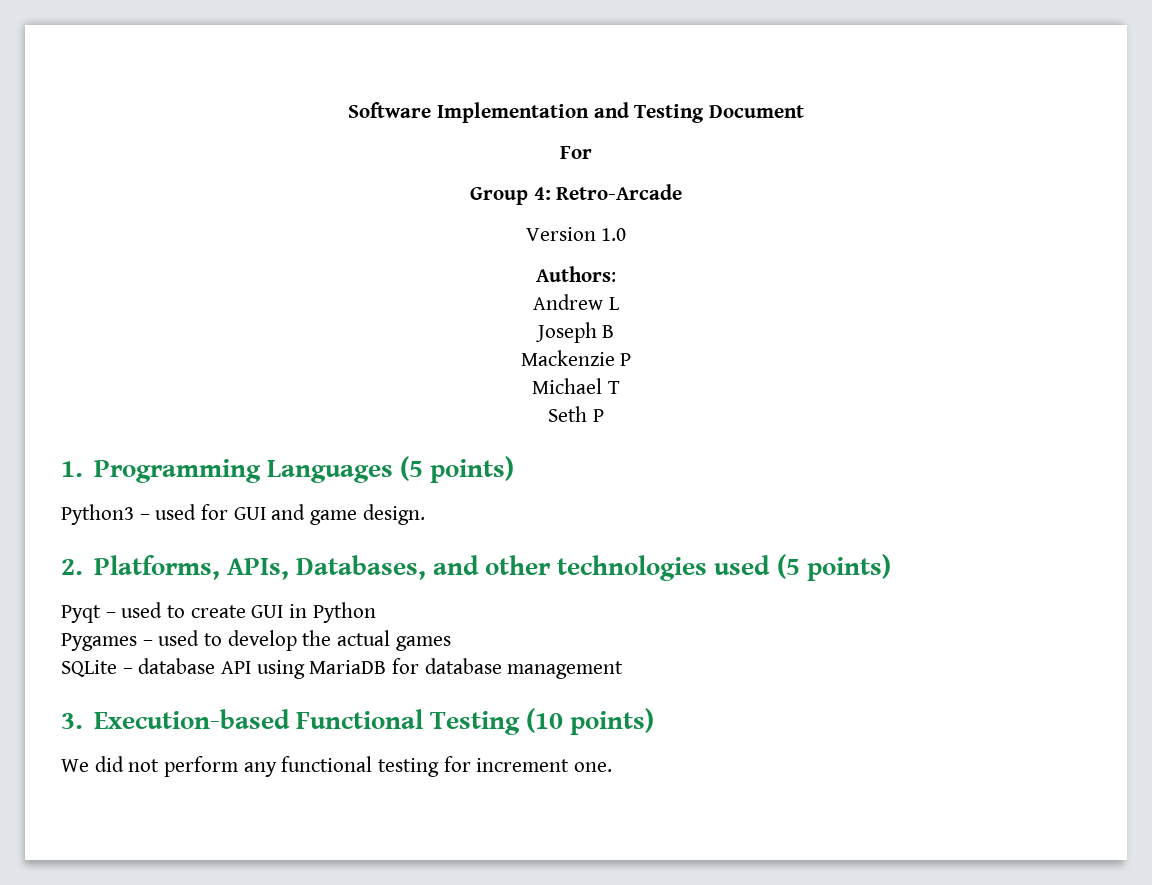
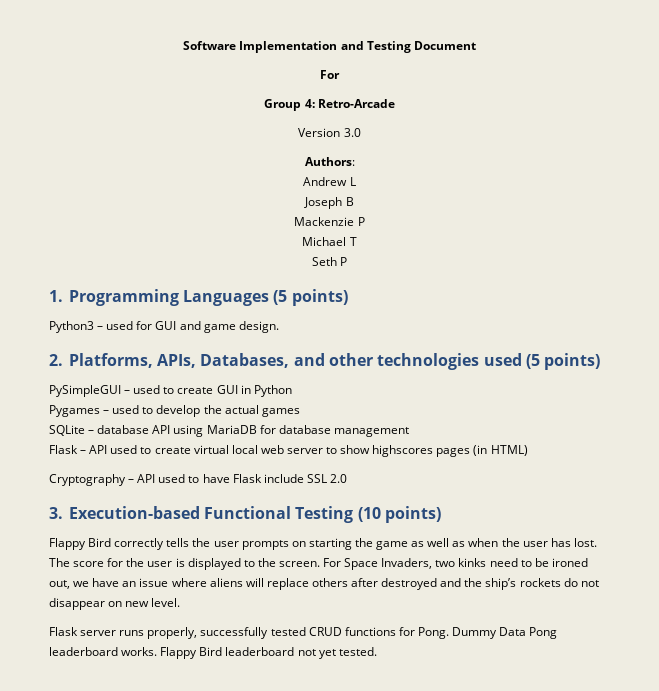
- Version 1.0
+ Version 3.0
- Pyqt – used to create GUI in Python
+ PySimpleGUI – used to create GUI in Python
+ Flask – API used to create virtual local web server to show highscores pages (in HTML)
+ Cryptography – API used to have Flask include SSL 2.0
- We did not perform any functional testing for increment one.
+ Flappy Bird correctly tells the user prompts on starting the game as well as when the user has lost. The score for the user is displayed to the screen. For Space Invaders, two kinks need to be ironed out, we have an issue where aliens will replace others after destroyed and the ship’s rockets do not disappear on new level.
+ Flask server runs properly, successfully tested CRUD functions for Pong. Dummy Data Pong leaderboard works. Flappy Bird leaderboard not yet tested.

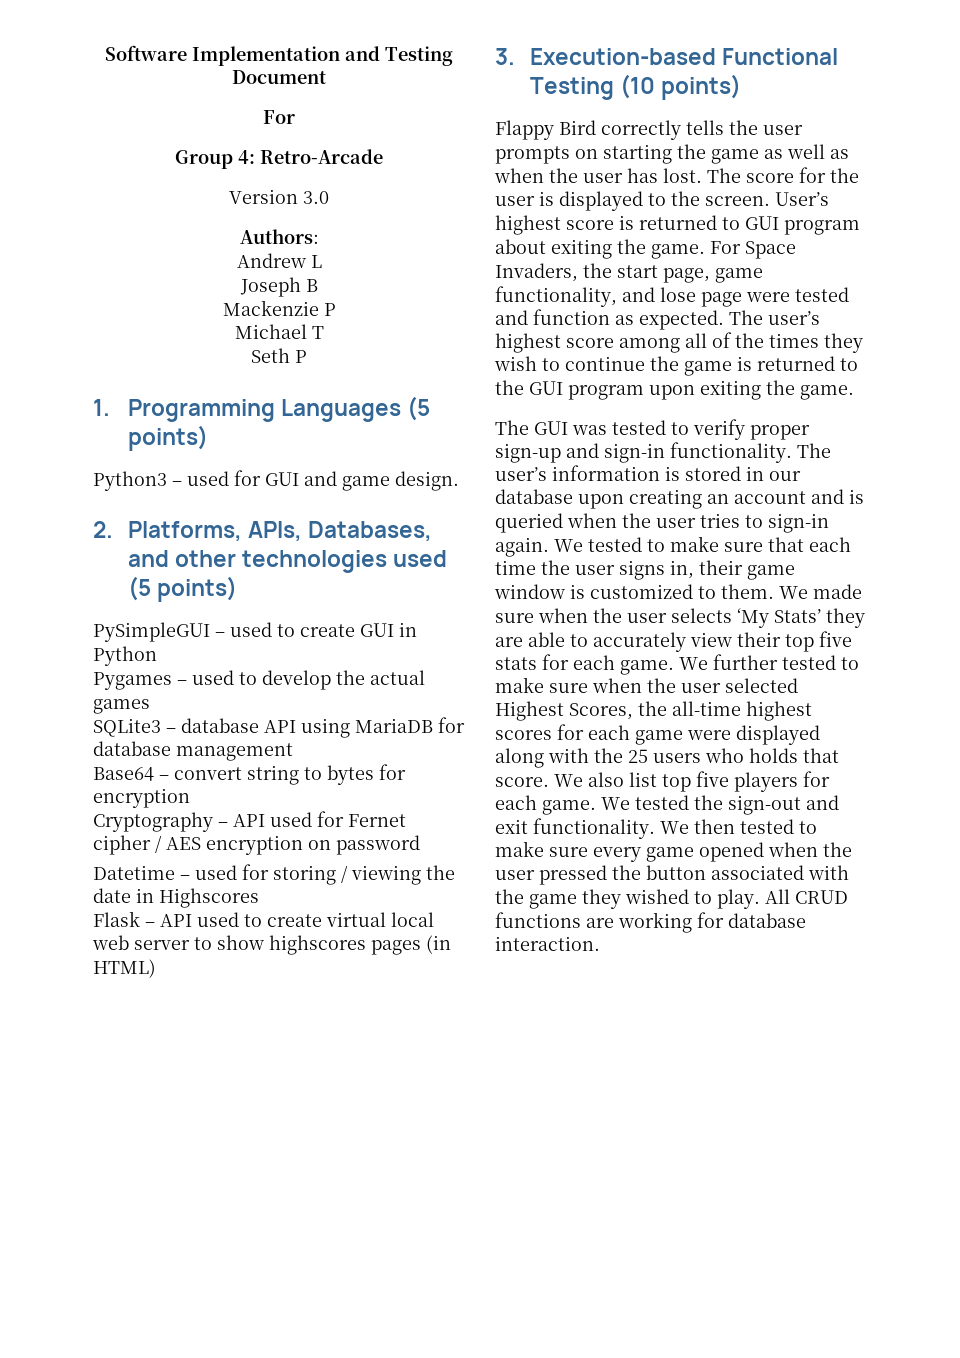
- SQLite – database API using MariaDB for database management
+ SQLite3 – database API using MariaDB for database management
+ Base64 – convert string to bytes for encryption
+ Cryptography – API used for Fernet cipher / AES encryption on password
+ Datetime – used for storing / viewing the date in Highscores
- Cryptography – API used to have Flask include SSL 2.0
- For Space Invaders, two kinks need to be ironed out, we have an issue where aliens will replace others after destroyed and the ship’s rockets do not disappear on new level.
- Flask server runs properly, successfully tested CRUD functions for Pong. Dummy Data Pong leaderboard works. Flappy Bird leaderboard not yet tested.
+ User’s highest score is returned to GUI program about exiting the game. For Space Invaders, the start page, game functionality, and lose page were tested and function as expected. The user’s highest score among all of the times they wish to continue the game is returned to the GUI program upon exiting the game.
+ The GUI was tested to verify proper sign-up and sign-in functionality. The user’s information is stored in our database upon creating an account and is queried when the user tries to sign-in again. We tested to make sure that each time the user signs in, their game window is customized to them. We made sure when the user selects ‘My Stats’ they are able to accurately view their top five stats for each game. We further tested to make sure when the user selected Highest Scores, the all-time highest scores for each game were displayed along with the 25 users who holds that score. We also list top five players for each game. We tested the sign-out and exit functionality. We then tested to make sure every game opened when the user pressed the button associated with the game they wished to play. All CRUD functions are working for database interaction.

